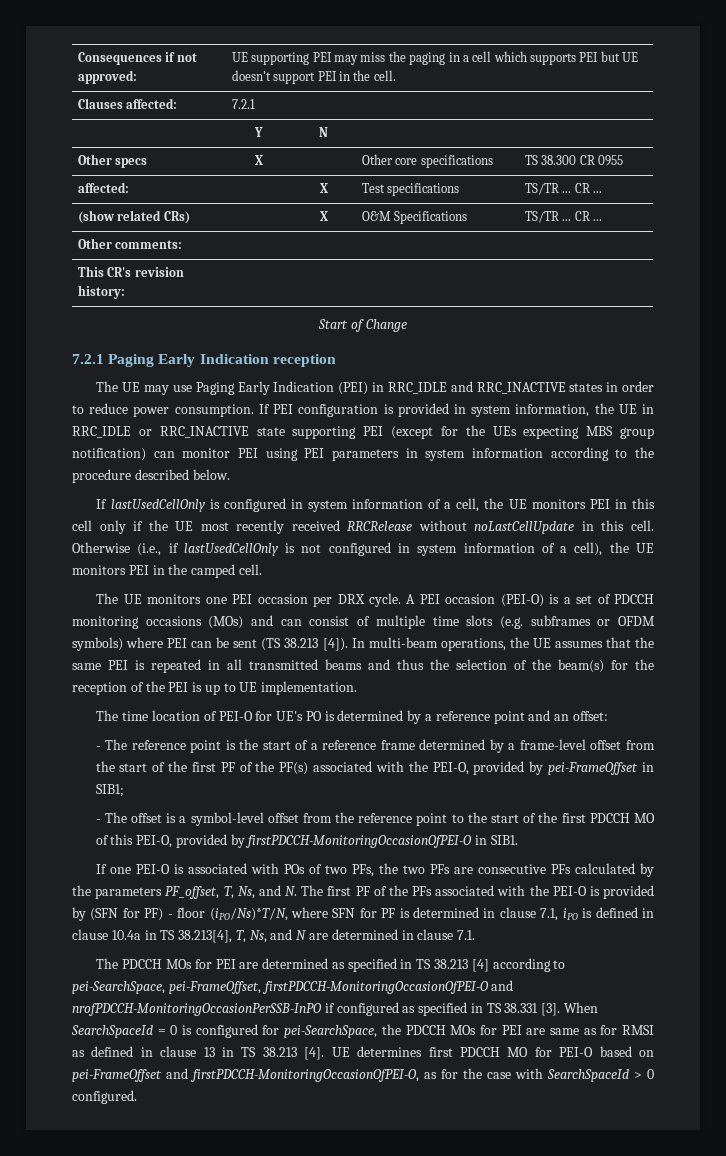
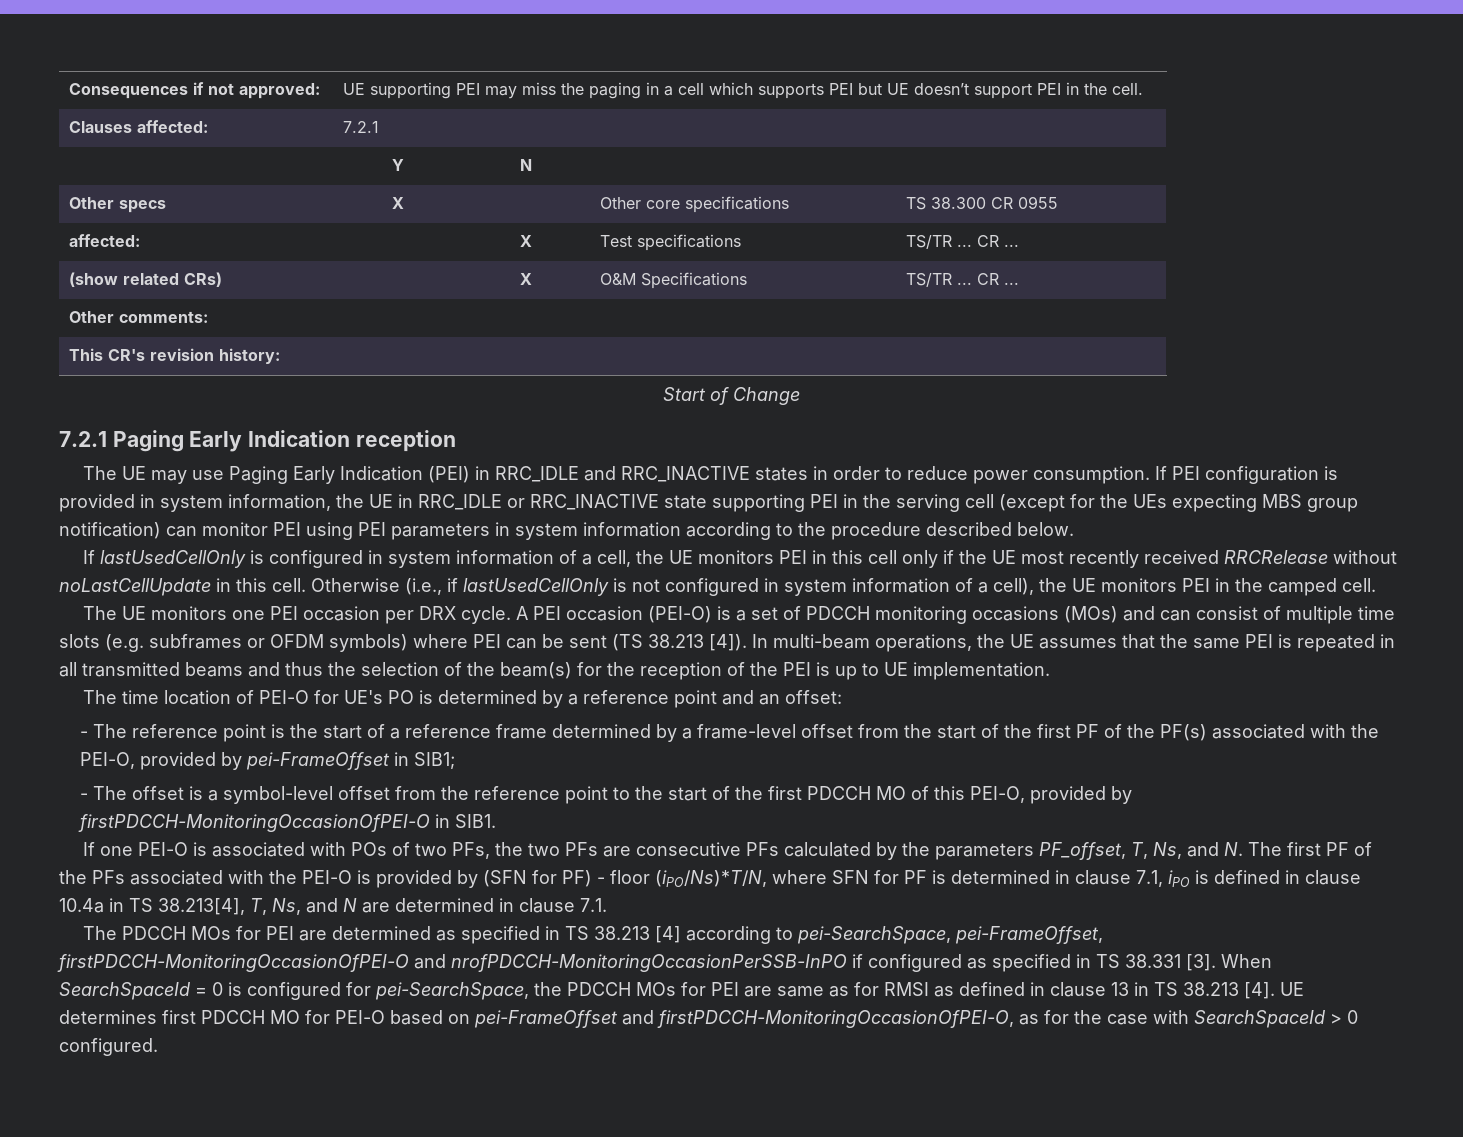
- If PEI configuration is provided in system information, the UE in RRC_IDLE or RRC_INACTIVE state supporting PEI (except for the UEs expecting MBS group notification) can monitor PEI using PEI parameters in system information according to the procedure described below.
+ If PEI configuration is provided in system information, the UE in RRC_IDLE or RRC_INACTIVE state supporting PEI in the serving cell (except for the UEs expecting MBS group notification) can monitor PEI using PEI parameters in system information according to the procedure described below.

